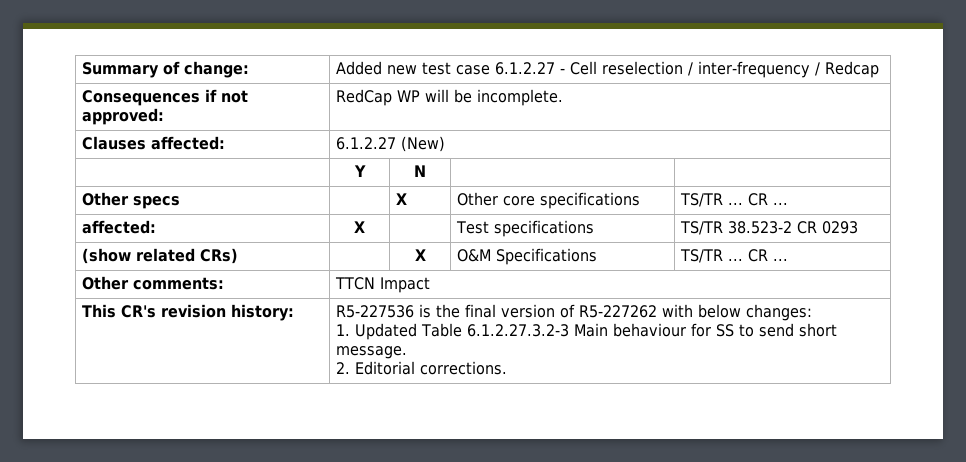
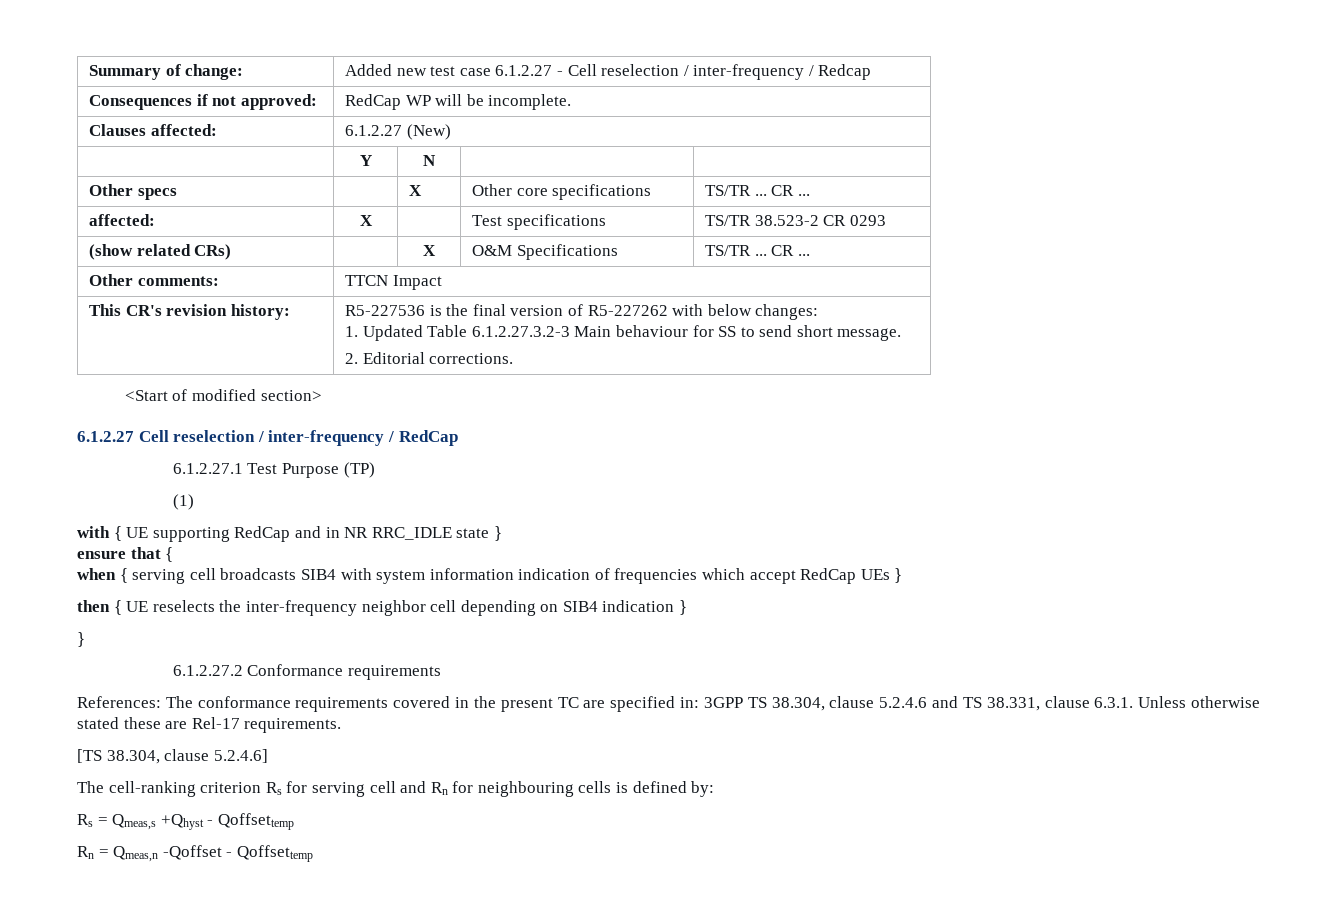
+ <Start of modified section>
+ 6.1.2.27 Cell reselection / inter-frequency / RedCap
+ 6.1.2.27.1 Test Purpose (TP)
+ (1)
+ with { UE supporting RedCap and in NR RRC_IDLE state }
+ ensure that {
+ when { serving cell broadcasts SIB4 with system information indication of frequencies which accept RedCap UEs }
+ then { UE reselects the inter-frequency neighbor cell depending on SIB4 indication }
+ }
+ 6.1.2.27.2 Conformance requirements
+ References: The conformance requirements covered in the present TC are specified in: 3GPP TS 38.304, clause 5.2.4.6 and TS 38.331, clause 6.3.1. Unless otherwise stated these are Rel-17 requirements.
+ [TS 38.304, clause 5.2.4.6]
+ The cell-ranking criterion Rs for serving cell and Rn for neighbouring cells is defined by:
+ Rs = Qmeas,s +Qhyst - Qoffsettemp
+ Rn = Qmeas,n -Qoffset - Qoffsettemp

